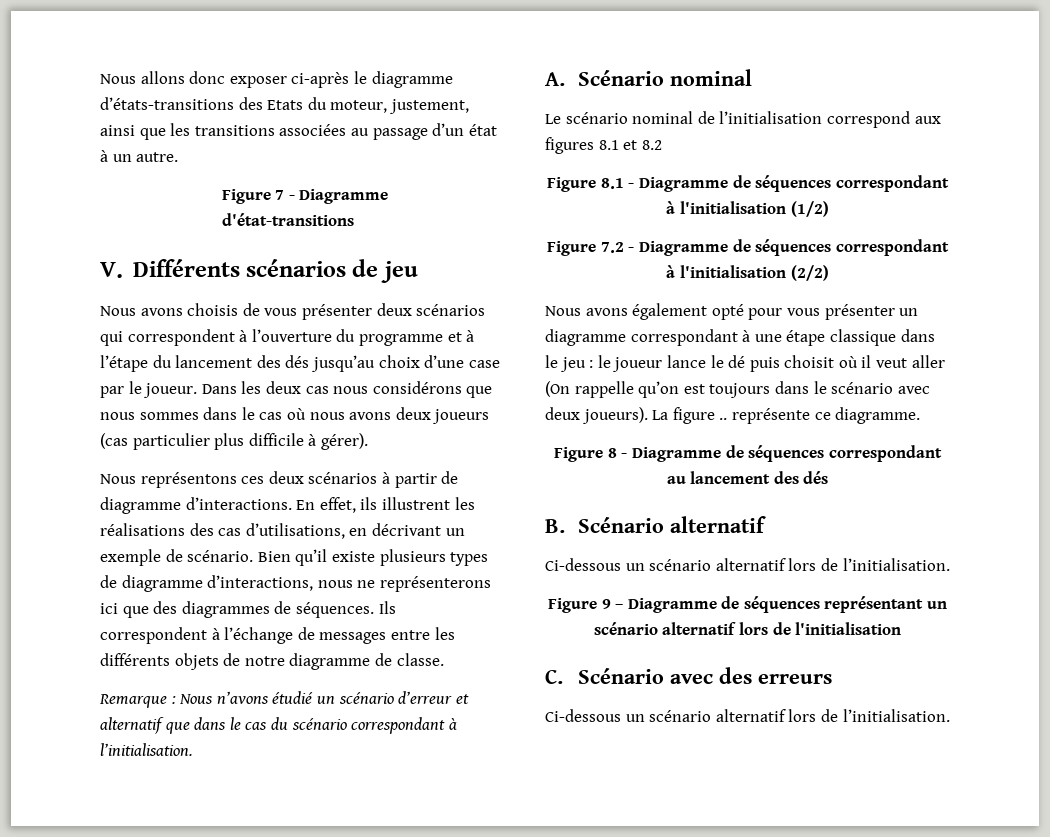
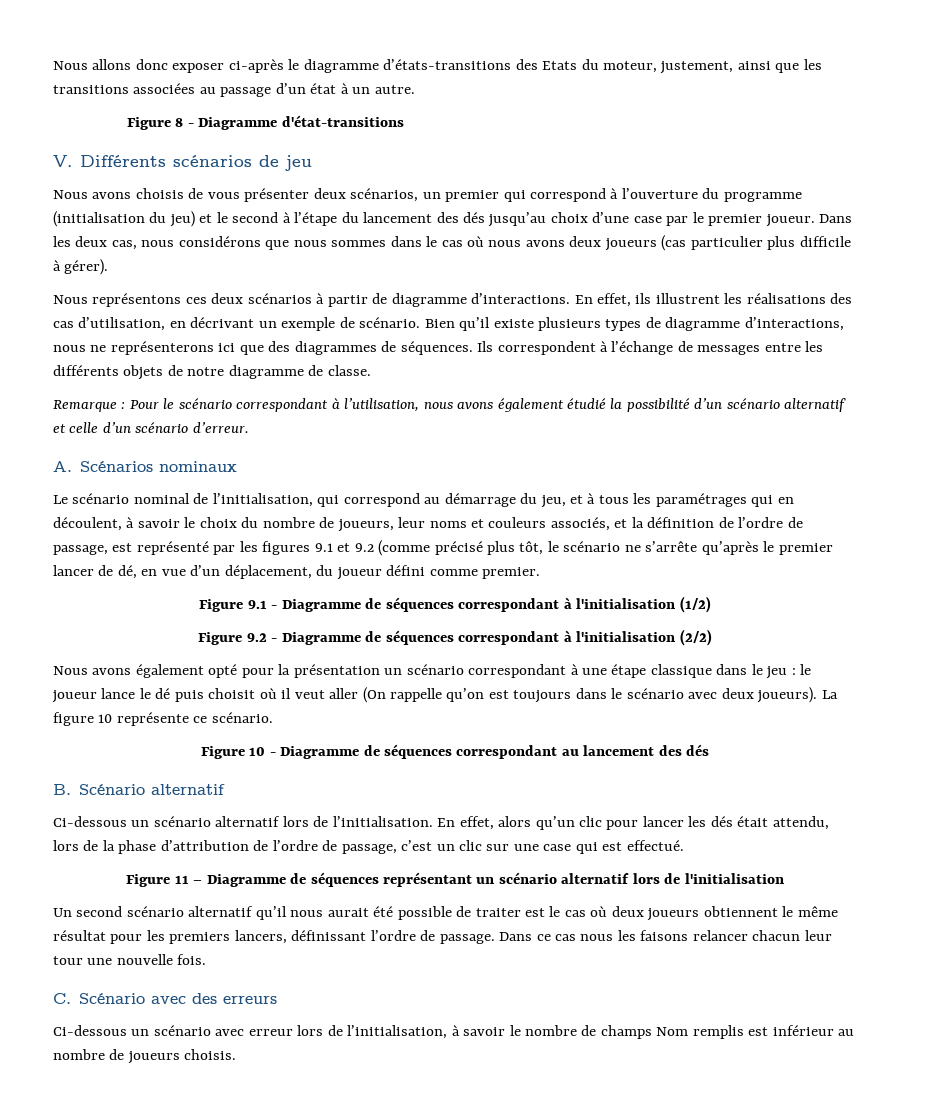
- Figure 7 - Diagramme d'état-transitions
+ Figure 8 - Diagramme d'état-transitions
- Nous avons choisis de vous présenter deux scénarios qui correspondent à l’ouverture du programme et à l’étape du lancement des dés jusqu’au choix d’une case par le joueur.
+ Nous avons choisis de vous présenter deux scénarios, un premier qui correspond à l’ouverture du programme (initialisation du jeu) et le second à l’étape du lancement des dés jusqu’au choix d’une case par le premier joueur.
- Dans les deux cas nous considérons que nous sommes dans le cas où nous avons deux joueurs (cas particulier plus difficile à gérer).
+ Dans les deux cas, nous considérons que nous sommes dans le cas où nous avons deux joueurs (cas particulier plus difficile à gérer).
- En effet, ils illustrent les réalisations des cas d’utilisations, en décrivant un exemple de scénario.
+ En effet, ils illustrent les réalisations des cas d’utilisation, en décrivant un exemple de scénario.
- Remarque : Nous n’avons étudié un scénario d’erreur et alternatif que dans le cas du scénario correspondant à l’initialisation.
+ Remarque : Pour le scénario correspondant à l’utilisation, nous avons également étudié la possibilité d’un scénario alternatif et celle d’un scénario d’erreur.
- A. Scénario nominal
+ A. Scénarios nominaux
- Le scénario nominal de l’initialisation correspond aux figures 8.1 et 8.2
- Figure 8.1 - Diagramme de séquences correspondant à l'initialisation (1/2)
+ Le scénario nominal de l’initialisation, qui correspond au démarrage du jeu, et à tous les paramétrages qui en découlent, à savoir le choix du nombre de joueurs, leur noms et couleurs associés, et la définition de l’ordre de passage, est représenté par les figures 9.1 et 9.2 (comme précisé plus tôt, le scénario ne s’arrête qu’après le premier lancer de dé, en vue d’un déplacement, du joueur défini comme premier.
+ Figure 9.1 - Diagramme de séquences correspondant à l'initialisation (1/2)
- Figure 7.2 - Diagramme de séquences correspondant à l'initialisation (2/2)
+ Figure 9.2 - Diagramme de séquences correspondant à l'initialisation (2/2)
- Nous avons également opté pour vous présenter un diagramme correspondant à une étape classique dans le jeu : le joueur lance le dé puis choisit où il veut aller (On rappelle qu’on est toujours dans le scénario avec deux joueurs).
+ Nous avons également opté pour la présentation un scénario correspondant à une étape classique dans le jeu : le joueur lance le dé puis choisit où il veut aller (On rappelle qu’on est toujours dans le scénario avec deux joueurs).
- La figure .. représente ce diagramme.
- Figure 8 - Diagramme de séquences correspondant au lancement des dés
+ La figure 10 représente ce scénario.
+ Figure 10 - Diagramme de séquences correspondant au lancement des dés
  B. Scénario alternatif
- Ci-dessous un scénario alternatif lors de l’initialisation.
- Figure 9 – Diagramme de séquences représentant un scénario alternatif lors de l'initialisation
+ Ci-dessous un scénario alternatif lors de l’initialisation. En effet, alors qu’un clic pour lancer les dés était attendu, lors de la phase d’attribution de l’ordre de passage, c’est un clic sur une case qui est effectué.
+ Figure 11 – Diagramme de séquences représentant un scénario alternatif lors de l'initialisation
+ Un second scénario alternatif qu’il nous aurait été possible de traiter est le cas où deux joueurs obtiennent le même résultat pour les premiers lancers, définissant l’ordre de passage. Dans ce cas nous les faisons relancer chacun leur tour une nouvelle fois.
  C. Scénario avec des erreurs
- Ci-dessous un scénario alternatif lors de l’initialisation.
+ Ci-dessous un scénario avec erreur lors de l’initialisation, à savoir le nombre de champs Nom remplis est inférieur au nombre de joueurs choisis.

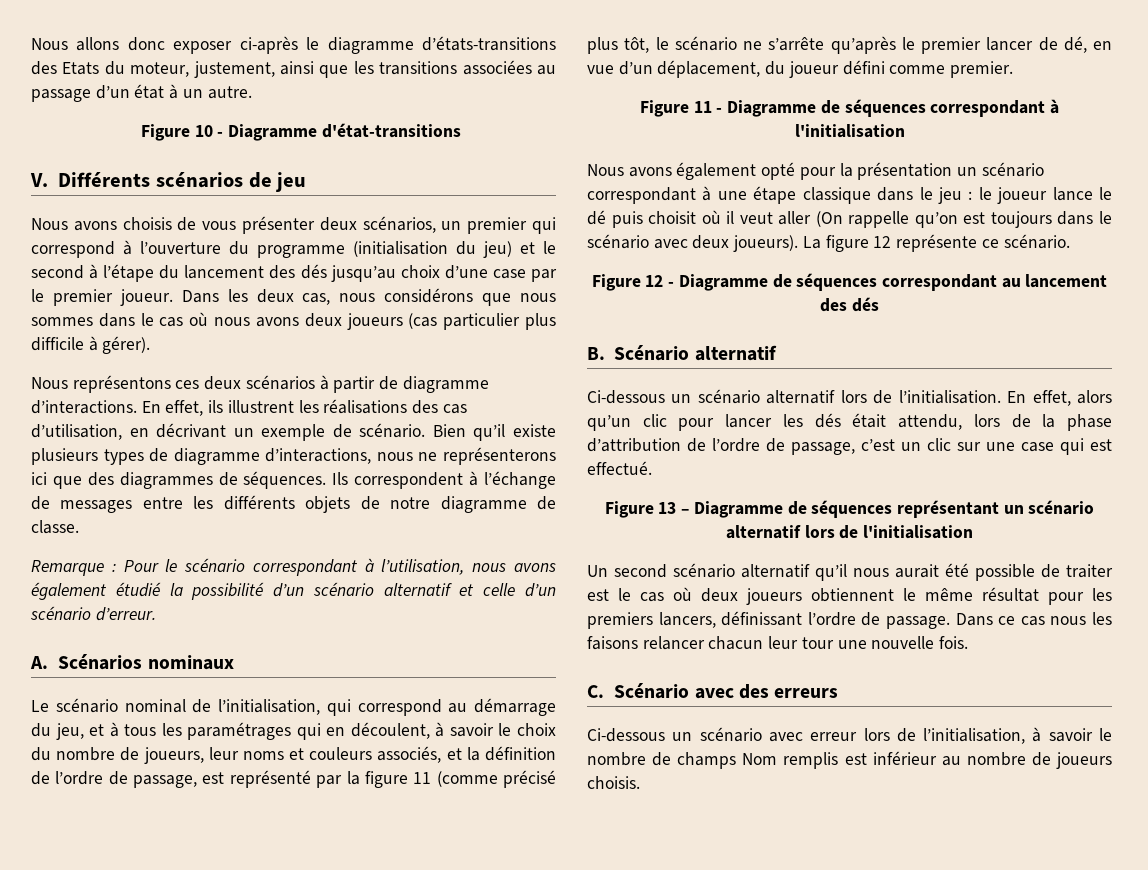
- Figure 8 - Diagramme d'état-transitions
+ Figure 10 - Diagramme d'état-transitions
- Le scénario nominal de l’initialisation, qui correspond au démarrage du jeu, et à tous les paramétrages qui en découlent, à savoir le choix du nombre de joueurs, leur noms et couleurs associés, et la définition de l’ordre de passage, est représenté par les figures 9.1 et 9.2 (comme précisé plus tôt, le scénario ne s’arrête qu’après le premier lancer de dé, en vue d’un déplacement, du joueur défini comme premier.
+ Le scénario nominal de l’initialisation, qui correspond au démarrage du jeu, et à tous les paramétrages qui en découlent, à savoir le choix du nombre de joueurs, leur noms et couleurs associés, et la définition de l’ordre de passage, est représenté par la figure 11 (comme précisé plus tôt, le scénario ne s’arrête qu’après le premier lancer de dé, en vue d’un déplacement, du joueur défini comme premier.
- Figure 9.1 - Diagramme de séquences correspondant à l'initialisation (1/2)
- Figure 9.2 - Diagramme de séquences correspondant à l'initialisation (2/2)
+ Figure 11 - Diagramme de séquences correspondant à l'initialisation
- La figure 10 représente ce scénario.
+ La figure 12 représente ce scénario.
- Figure 10 - Diagramme de séquences correspondant au lancement des dés
+ Figure 12 - Diagramme de séquences correspondant au lancement des dés
- Figure 11 – Diagramme de séquences représentant un scénario alternatif lors de l'initialisation
+ Figure 13 – Diagramme de séquences représentant un scénario alternatif lors de l'initialisation

